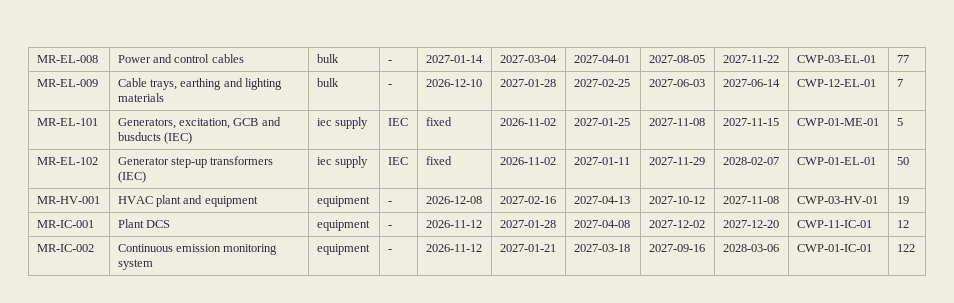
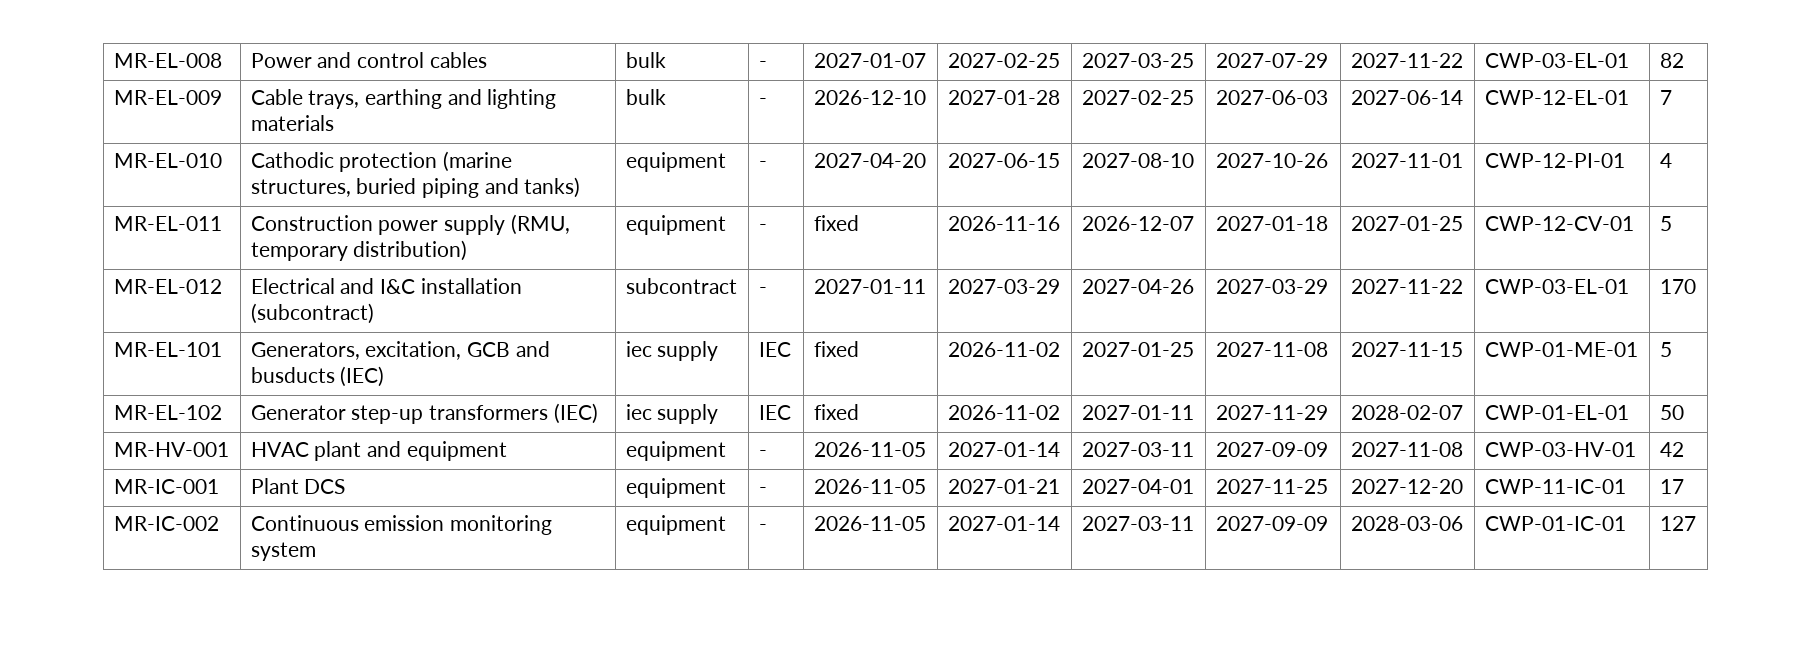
- MR-EL-008 | Power and control cables | bulk | - | 2027-01-14 | 2027-03-04 | 2027-04-01 | 2027-08-05 | 2027-11-22 | CWP-03-EL-01 | 77
+ MR-EL-008 | Power and control cables | bulk | - | 2027-01-07 | 2027-02-25 | 2027-03-25 | 2027-07-29 | 2027-11-22 | CWP-03-EL-01 | 82
+ MR-EL-010 | Cathodic protection (marine structures, buried piping and tanks) | equipment | - | 2027-04-20 | 2027-06-15 | 2027-08-10 | 2027-10-26 | 2027-11-01 | CWP-12-PI-01 | 4
+ MR-EL-011 | Construction power supply (RMU, temporary distribution) | equipment | - | fixed | 2026-11-16 | 2026-12-07 | 2027-01-18 | 2027-01-25 | CWP-12-CV-01 | 5
+ MR-EL-012 | Electrical and I&C installation (subcontract) | subcontract | - | 2027-01-11 | 2027-03-29 | 2027-04-26 | 2027-03-29 | 2027-11-22 | CWP-03-EL-01 | 170
- MR-HV-001 | HVAC plant and equipment | equipment | - | 2026-12-08 | 2027-02-16 | 2027-04-13 | 2027-10-12 | 2027-11-08 | CWP-03-HV-01 | 19
+ MR-HV-001 | HVAC plant and equipment | equipment | - | 2026-11-05 | 2027-01-14 | 2027-03-11 | 2027-09-09 | 2027-11-08 | CWP-03-HV-01 | 42
- MR-IC-001 | Plant DCS | equipment | - | 2026-11-12 | 2027-01-28 | 2027-04-08 | 2027-12-02 | 2027-12-20 | CWP-11-IC-01 | 12
+ MR-IC-001 | Plant DCS | equipment | - | 2026-11-05 | 2027-01-21 | 2027-04-01 | 2027-11-25 | 2027-12-20 | CWP-11-IC-01 | 17
- MR-IC-002 | Continuous emission monitoring system | equipment | - | 2026-11-12 | 2027-01-21 | 2027-03-18 | 2027-09-16 | 2028-03-06 | CWP-01-IC-01 | 122
+ MR-IC-002 | Continuous emission monitoring system | equipment | - | 2026-11-05 | 2027-01-14 | 2027-03-11 | 2027-09-09 | 2028-03-06 | CWP-01-IC-01 | 127

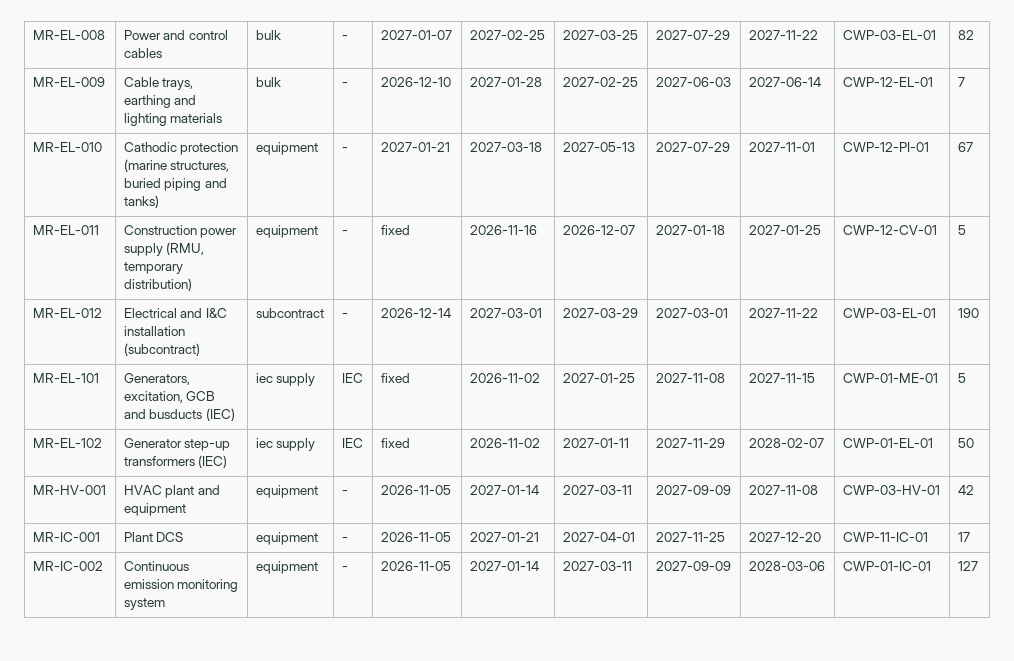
- MR-EL-010 | Cathodic protection (marine structures, buried piping and tanks) | equipment | - | 2027-04-20 | 2027-06-15 | 2027-08-10 | 2027-10-26 | 2027-11-01 | CWP-12-PI-01 | 4
+ MR-EL-010 | Cathodic protection (marine structures, buried piping and tanks) | equipment | - | 2027-01-21 | 2027-03-18 | 2027-05-13 | 2027-07-29 | 2027-11-01 | CWP-12-PI-01 | 67
- MR-EL-012 | Electrical and I&C installation (subcontract) | subcontract | - | 2027-01-11 | 2027-03-29 | 2027-04-26 | 2027-03-29 | 2027-11-22 | CWP-03-EL-01 | 170
+ MR-EL-012 | Electrical and I&C installation (subcontract) | subcontract | - | 2026-12-14 | 2027-03-01 | 2027-03-29 | 2027-03-01 | 2027-11-22 | CWP-03-EL-01 | 190

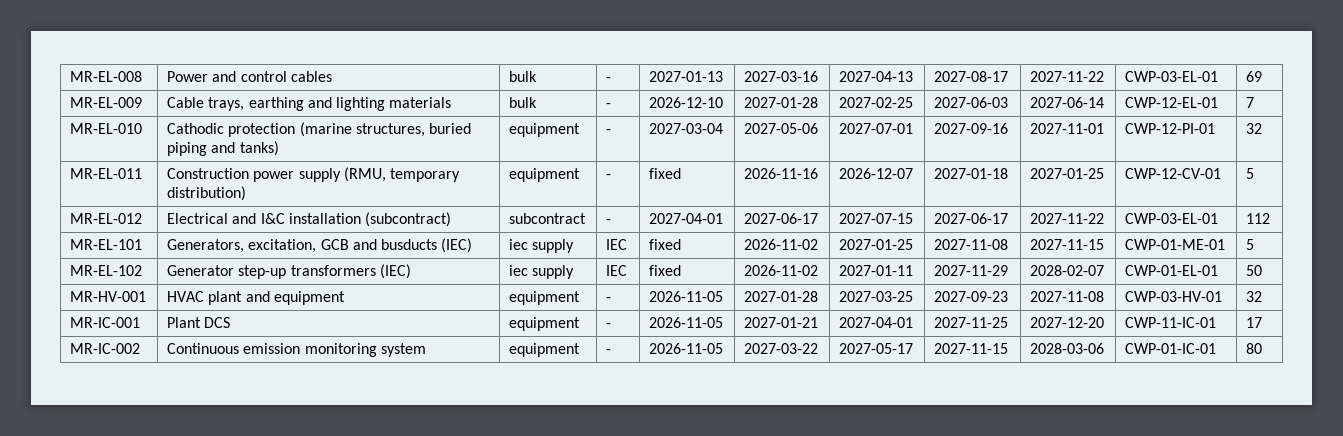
- MR-EL-008 | Power and control cables | bulk | - | 2027-01-07 | 2027-02-25 | 2027-03-25 | 2027-07-29 | 2027-11-22 | CWP-03-EL-01 | 82
+ MR-EL-008 | Power and control cables | bulk | - | 2027-01-13 | 2027-03-16 | 2027-04-13 | 2027-08-17 | 2027-11-22 | CWP-03-EL-01 | 69
- MR-EL-010 | Cathodic protection (marine structures, buried piping and tanks) | equipment | - | 2027-01-21 | 2027-03-18 | 2027-05-13 | 2027-07-29 | 2027-11-01 | CWP-12-PI-01 | 67
+ MR-EL-010 | Cathodic protection (marine structures, buried piping and tanks) | equipment | - | 2027-03-04 | 2027-05-06 | 2027-07-01 | 2027-09-16 | 2027-11-01 | CWP-12-PI-01 | 32
- MR-EL-012 | Electrical and I&C installation (subcontract) | subcontract | - | 2026-12-14 | 2027-03-01 | 2027-03-29 | 2027-03-01 | 2027-11-22 | CWP-03-EL-01 | 190
+ MR-EL-012 | Electrical and I&C installation (subcontract) | subcontract | - | 2027-04-01 | 2027-06-17 | 2027-07-15 | 2027-06-17 | 2027-11-22 | CWP-03-EL-01 | 112
- MR-HV-001 | HVAC plant and equipment | equipment | - | 2026-11-05 | 2027-01-14 | 2027-03-11 | 2027-09-09 | 2027-11-08 | CWP-03-HV-01 | 42
+ MR-HV-001 | HVAC plant and equipment | equipment | - | 2026-11-05 | 2027-01-28 | 2027-03-25 | 2027-09-23 | 2027-11-08 | CWP-03-HV-01 | 32
- MR-IC-002 | Continuous emission monitoring system | equipment | - | 2026-11-05 | 2027-01-14 | 2027-03-11 | 2027-09-09 | 2028-03-06 | CWP-01-IC-01 | 127
+ MR-IC-002 | Continuous emission monitoring system | equipment | - | 2026-11-05 | 2027-03-22 | 2027-05-17 | 2027-11-15 | 2028-03-06 | CWP-01-IC-01 | 80

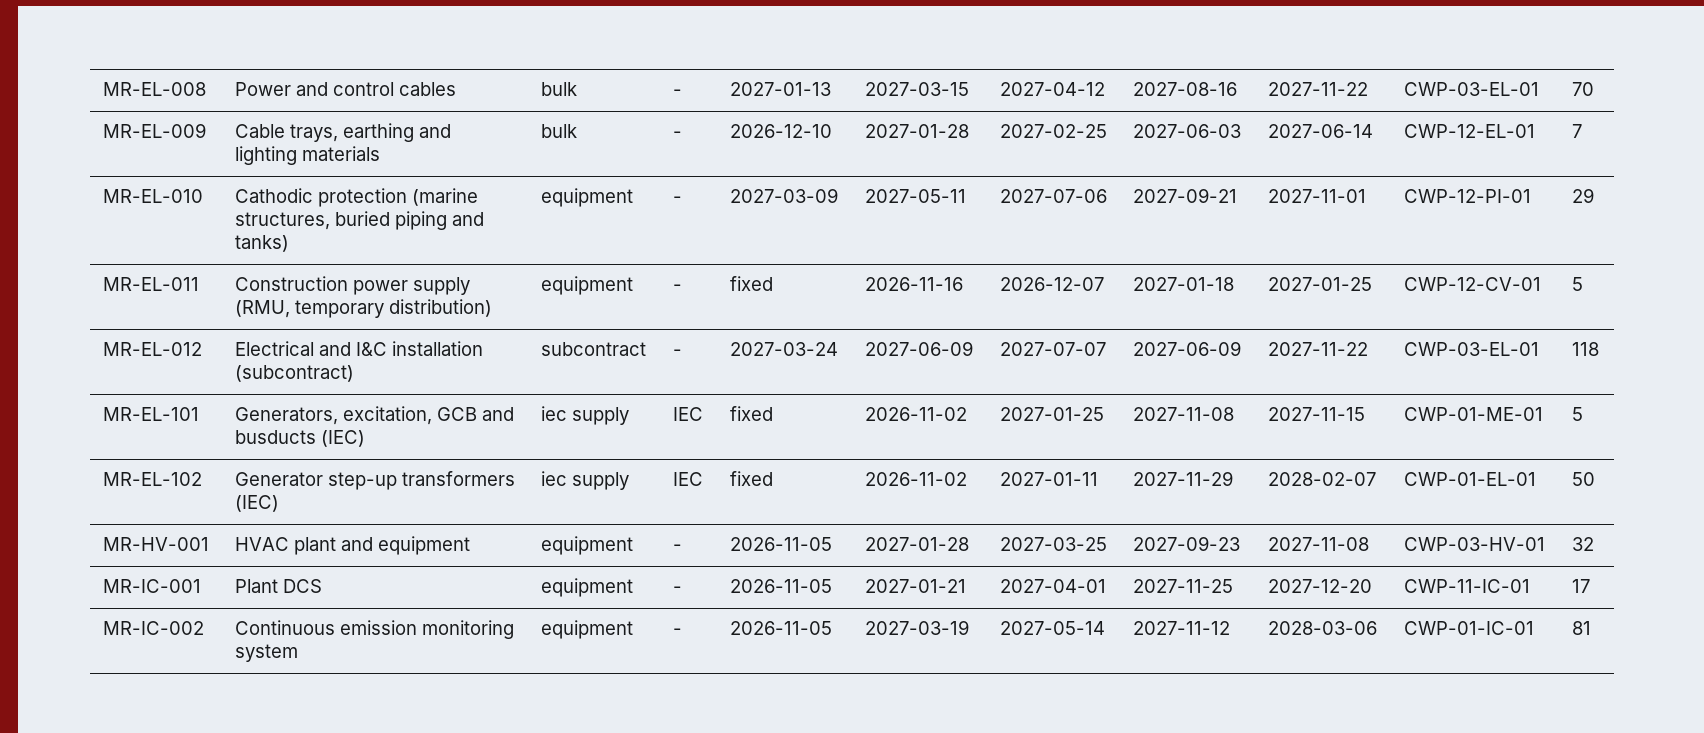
- MR-EL-008 | Power and control cables | bulk | - | 2027-01-13 | 2027-03-16 | 2027-04-13 | 2027-08-17 | 2027-11-22 | CWP-03-EL-01 | 69
+ MR-EL-008 | Power and control cables | bulk | - | 2027-01-13 | 2027-03-15 | 2027-04-12 | 2027-08-16 | 2027-11-22 | CWP-03-EL-01 | 70
- MR-EL-010 | Cathodic protection (marine structures, buried piping and tanks) | equipment | - | 2027-03-04 | 2027-05-06 | 2027-07-01 | 2027-09-16 | 2027-11-01 | CWP-12-PI-01 | 32
+ MR-EL-010 | Cathodic protection (marine structures, buried piping and tanks) | equipment | - | 2027-03-09 | 2027-05-11 | 2027-07-06 | 2027-09-21 | 2027-11-01 | CWP-12-PI-01 | 29
- MR-EL-012 | Electrical and I&C installation (subcontract) | subcontract | - | 2027-04-01 | 2027-06-17 | 2027-07-15 | 2027-06-17 | 2027-11-22 | CWP-03-EL-01 | 112
+ MR-EL-012 | Electrical and I&C installation (subcontract) | subcontract | - | 2027-03-24 | 2027-06-09 | 2027-07-07 | 2027-06-09 | 2027-11-22 | CWP-03-EL-01 | 118
- MR-IC-002 | Continuous emission monitoring system | equipment | - | 2026-11-05 | 2027-03-22 | 2027-05-17 | 2027-11-15 | 2028-03-06 | CWP-01-IC-01 | 80
+ MR-IC-002 | Continuous emission monitoring system | equipment | - | 2026-11-05 | 2027-03-19 | 2027-05-14 | 2027-11-12 | 2028-03-06 | CWP-01-IC-01 | 81

